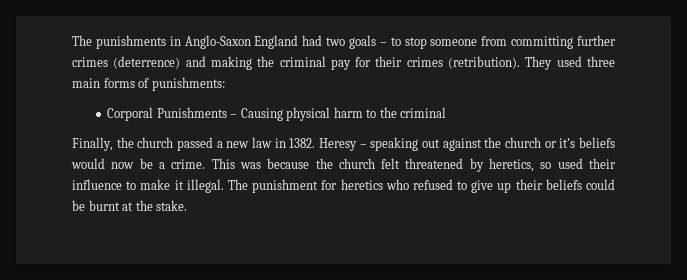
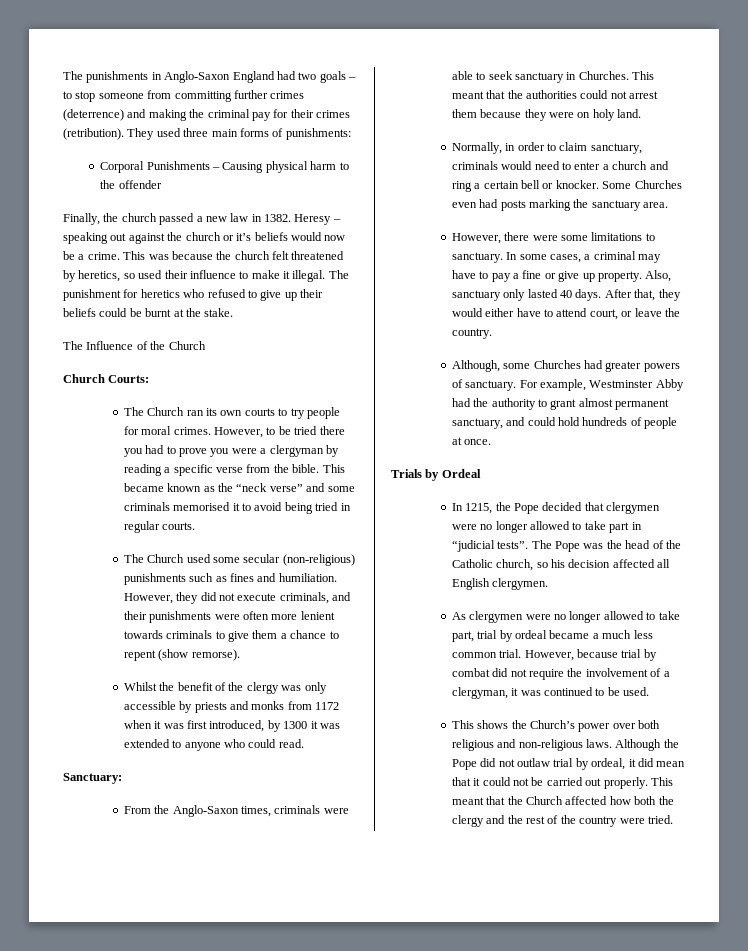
- Corporal Punishments – Causing physical harm to the criminal
+ Corporal Punishments – Causing physical harm to the offender
+ The Influence of the Church
+ Church Courts:
+ The Church ran its own courts to try people for moral crimes. However, to be tried there you had to prove you were a clergyman by reading a specific verse from the bible. This became known as the “neck verse” and some criminals memorised it to avoid being tried in regular courts.
+ The Church used some secular (non-religious) punishments such as fines and humiliation. However, they did not execute criminals, and their punishments were often more lenient towards criminals to give them a chance to repent (show remorse).
+ Whilst the benefit of the clergy was only accessible by priests and monks from 1172 when it was first introduced, by 1300 it was extended to anyone who could read.
+ Sanctuary:
+ From the Anglo-Saxon times, criminals were able to seek sanctuary in Churches. This meant that the authorities could not arrest them because they were on holy land.
+ Normally, in order to claim sanctuary, criminals would need to enter a church and ring a certain bell or knocker. Some Churches even had posts marking the sanctuary area.
+ However, there were some limitations to sanctuary. In some cases, a criminal may have to pay a fine or give up property. Also, sanctuary only lasted 40 days. After that, they would either have to attend court, or leave the country.
+ Although, some Churches had greater powers of sanctuary. For example, Westminster Abby had the authority to grant almost permanent sanctuary, and could hold hundreds of people at once.
+ Trials by Ordeal
+ In 1215, the Pope decided that clergymen were no longer allowed to take part in “judicial tests”. The Pope was the head of the Catholic church, so his decision affected all English clergymen.
+ As clergymen were no longer allowed to take part, trial by ordeal became a much less common trial. However, because trial by combat did not require the involvement of a clergyman, it was continued to be used.
+ This shows the Church’s power over both religious and non-religious laws. Although the Pope did not outlaw trial by ordeal, it did mean that it could not be carried out properly. This meant that the Church affected how both the clergy and the rest of the country were tried.

